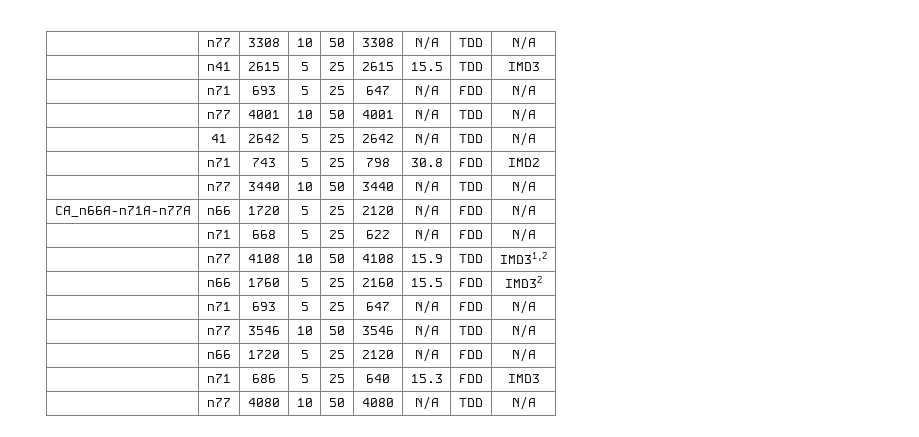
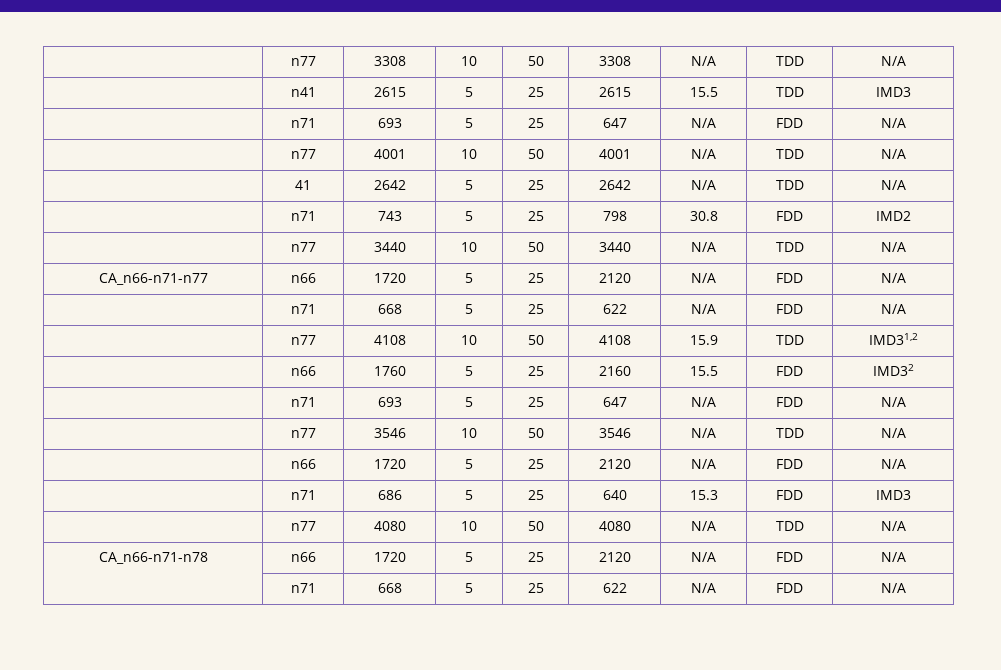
- CA_n66A-n71A-n77A | n66 | 1720 | 5 | 25 | 2120 | N/A | FDD | N/A
+ CA_n66-n71-n77 | n66 | 1720 | 5 | 25 | 2120 | N/A | FDD | N/A
+ CA_n66-n71-n78 | n66 | 1720 | 5 | 25 | 2120 | N/A | FDD | N/A
+ | n71 | 668 | 5 | 25 | 622 | N/A | FDD | N/A

